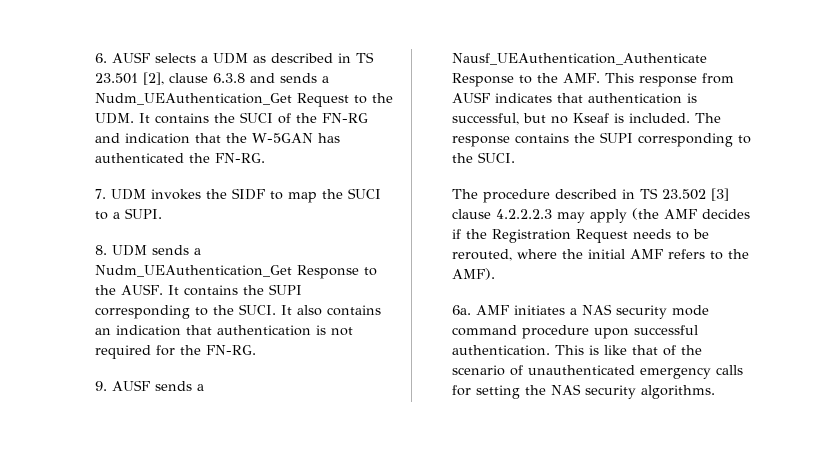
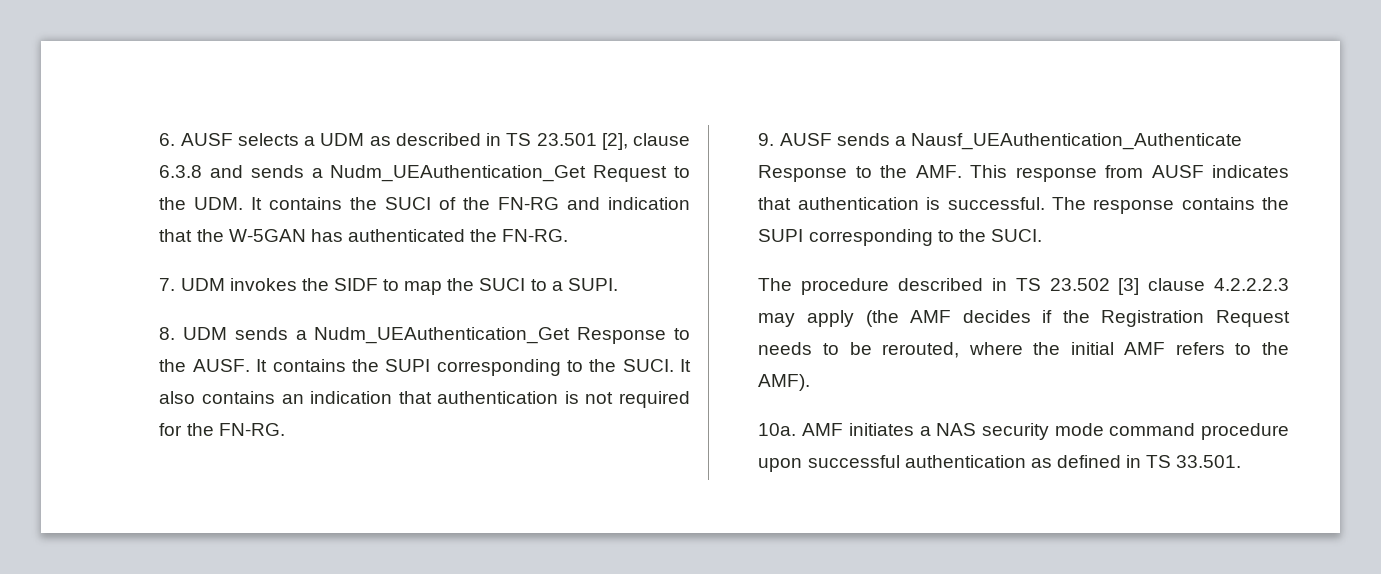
- 9. AUSF sends a Nausf_UEAuthentication_Authenticate Response to the AMF. This response from AUSF indicates that authentication is successful, but no Kseaf is included.
+ 9. AUSF sends a Nausf_UEAuthentication_Authenticate Response to the AMF. This response from AUSF indicates that authentication is successful.
- 6a.
+ 10a.
- AMF initiates a NAS security mode command procedure upon successful authentication. This is like that of the scenario of unauthenticated emergency calls for setting the NAS security algorithms.
+ AMF initiates a NAS security mode command procedure upon successful authentication as defined in TS 33.501.

